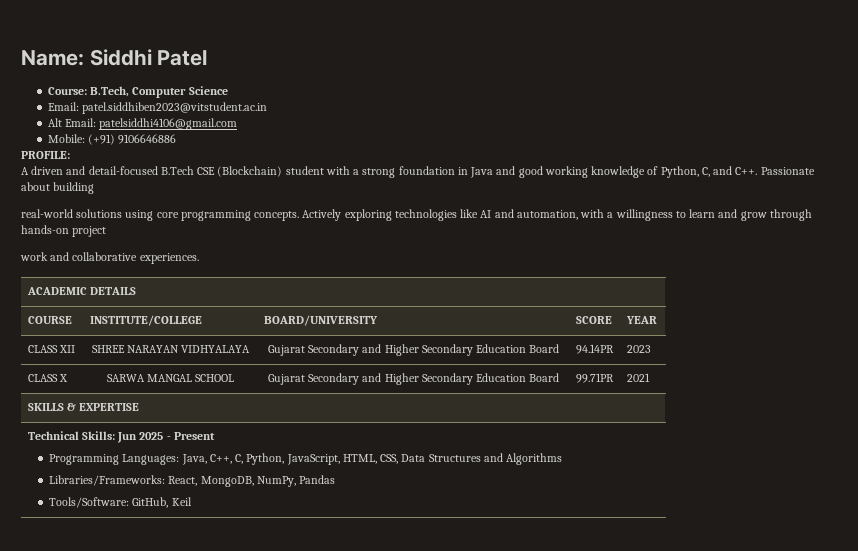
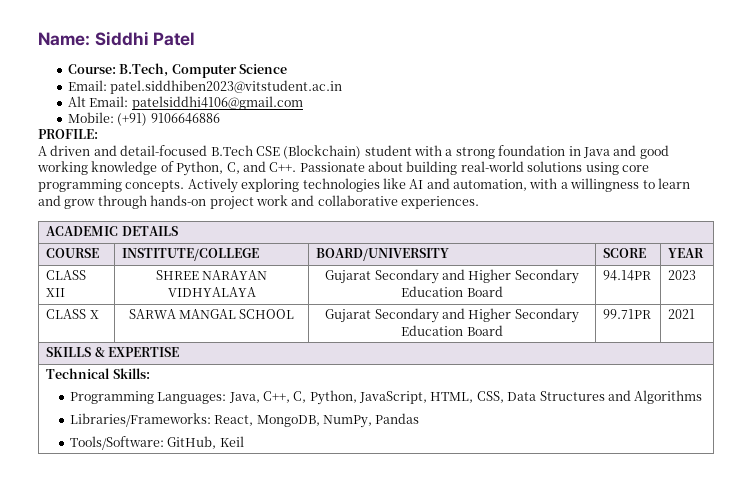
- A driven and detail-focused B.Tech CSE (Blockchain) student with a strong foundation in Java and good working knowledge of Python, C, and C++. Passionate about building
- real-world solutions using core programming concepts.
+ A driven and detail-focused B.Tech CSE (Blockchain) student with a strong foundation in Java and good working knowledge of Python, C, and C++. Passionate about building real-world solutions using core programming concepts.
- Actively exploring technologies like AI and automation, with a willingness to learn and grow through hands-on project
- work and collaborative experiences.
+ Actively exploring technologies like AI and automation, with a willingness to learn and grow through hands-on project work and collaborative experiences.
- Technical Skills: Jun 2025 - Present
+ Technical Skills:

